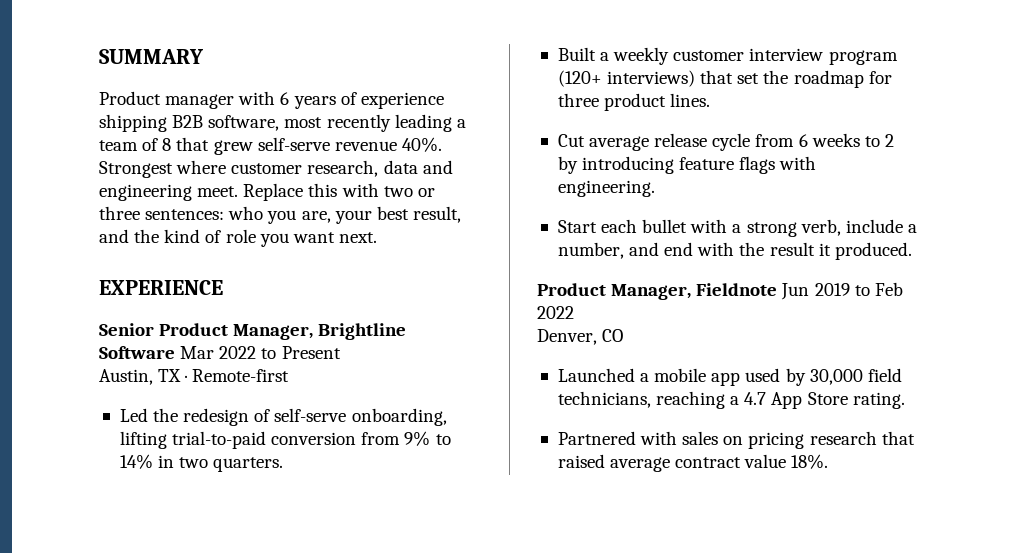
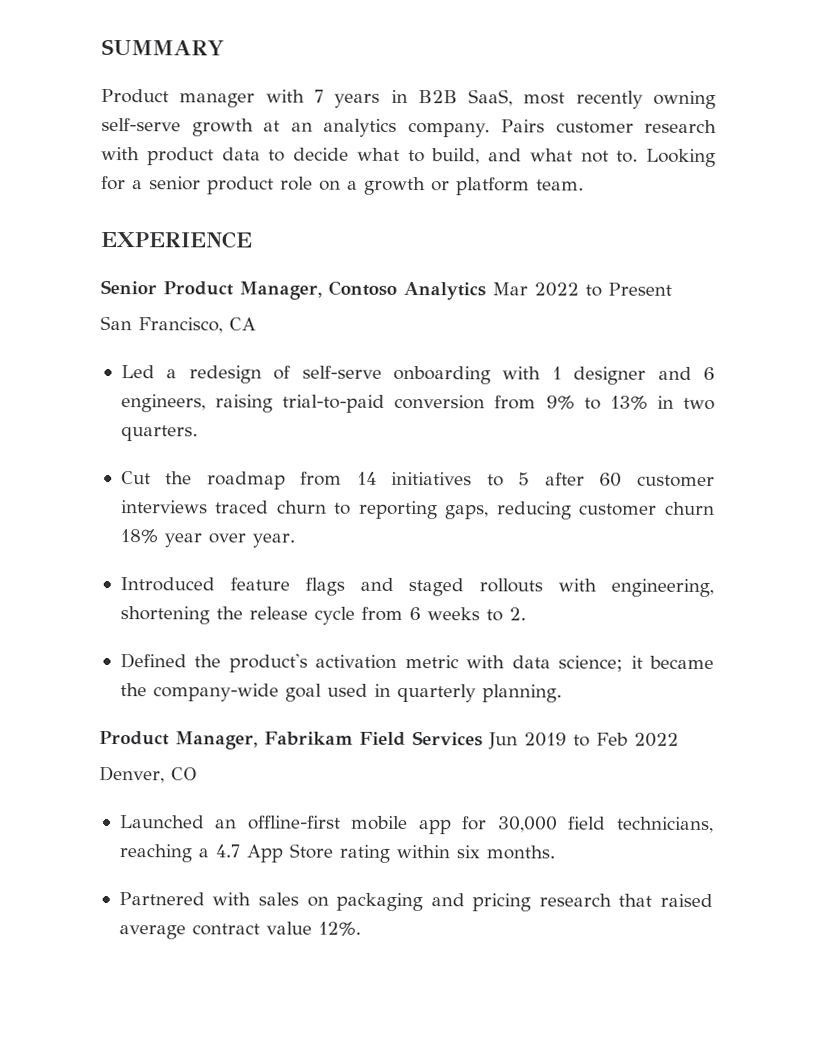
- Product manager with 6 years of experience shipping B2B software, most recently leading a team of 8 that grew self-serve revenue 40%. Strongest where customer research, data and engineering meet. Replace this with two or three sentences: who you are, your best result, and the kind of role you want next.
+ Product manager with 7 years in B2B SaaS, most recently owning self-serve growth at an analytics company. Pairs customer research with product data to decide what to build, and what not to. Looking for a senior product role on a growth or platform team.
- Senior Product Manager, Brightline Software Mar 2022 to Present
+ Senior Product Manager, Contoso Analytics Mar 2022 to Present
- Austin, TX · Remote-first
+ San Francisco, CA
- Led the redesign of self-serve onboarding, lifting trial-to-paid conversion from 9% to 14% in two quarters.
+ Led a redesign of self-serve onboarding with 1 designer and 6 engineers, raising trial-to-paid conversion from 9% to 13% in two quarters.
- Built a weekly customer interview program (120+ interviews) that set the roadmap for three product lines.
- Cut average release cycle from 6 weeks to 2 by introducing feature flags with engineering.
- Start each bullet with a strong verb, include a number, and end with the result it produced.
- Product Manager, Fieldnote Jun 2019 to Feb 2022
+ Cut the roadmap from 14 initiatives to 5 after 60 customer interviews traced churn to reporting gaps, reducing customer churn 18% year over year.
+ Introduced feature flags and staged rollouts with engineering, shortening the release cycle from 6 weeks to 2.
+ Defined the product's activation metric with data science; it became the company-wide goal used in quarterly planning.
+ Product Manager, Fabrikam Field Services Jun 2019 to Feb 2022
- Launched a mobile app used by 30,000 field technicians, reaching a 4.7 App Store rating.
+ Launched an offline-first mobile app for 30,000 field technicians, reaching a 4.7 App Store rating within six months.
- Partnered with sales on pricing research that raised average contract value 18%.
+ Partnered with sales on packaging and pricing research that raised average contract value 12%.

